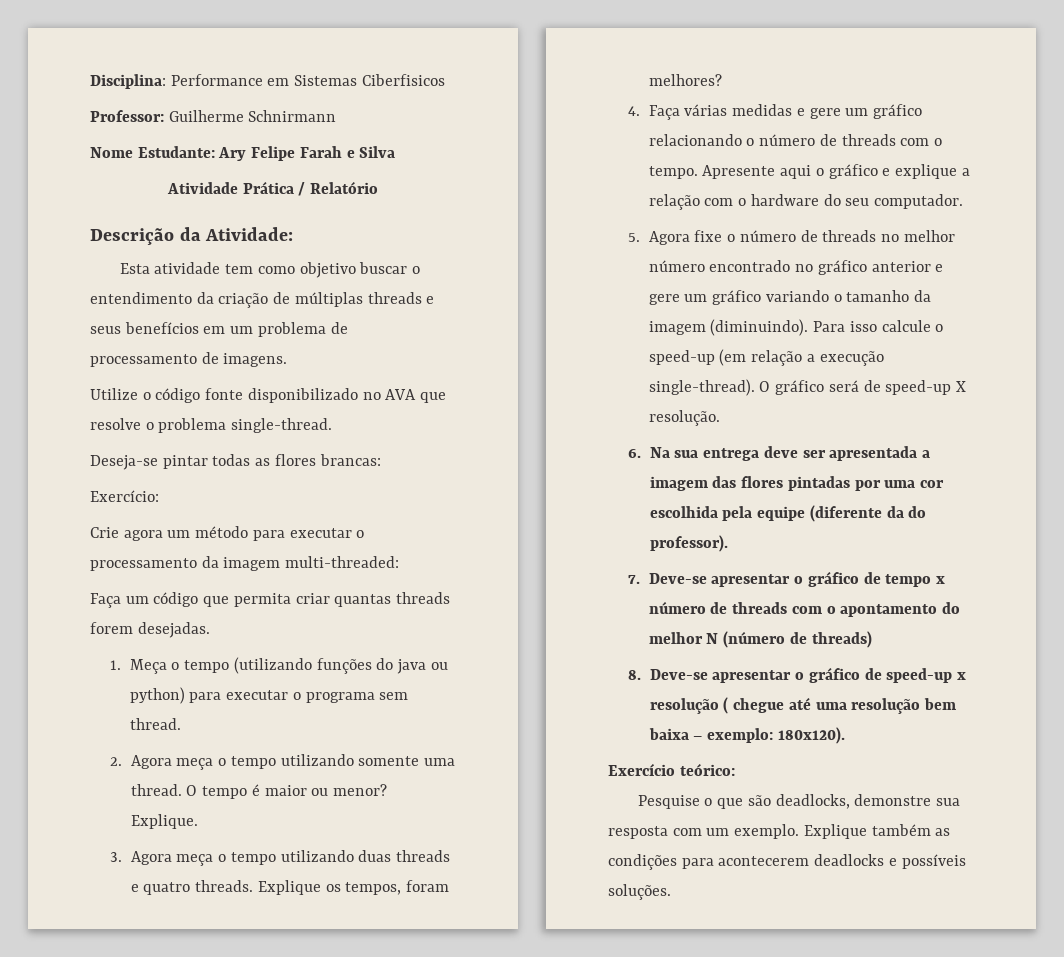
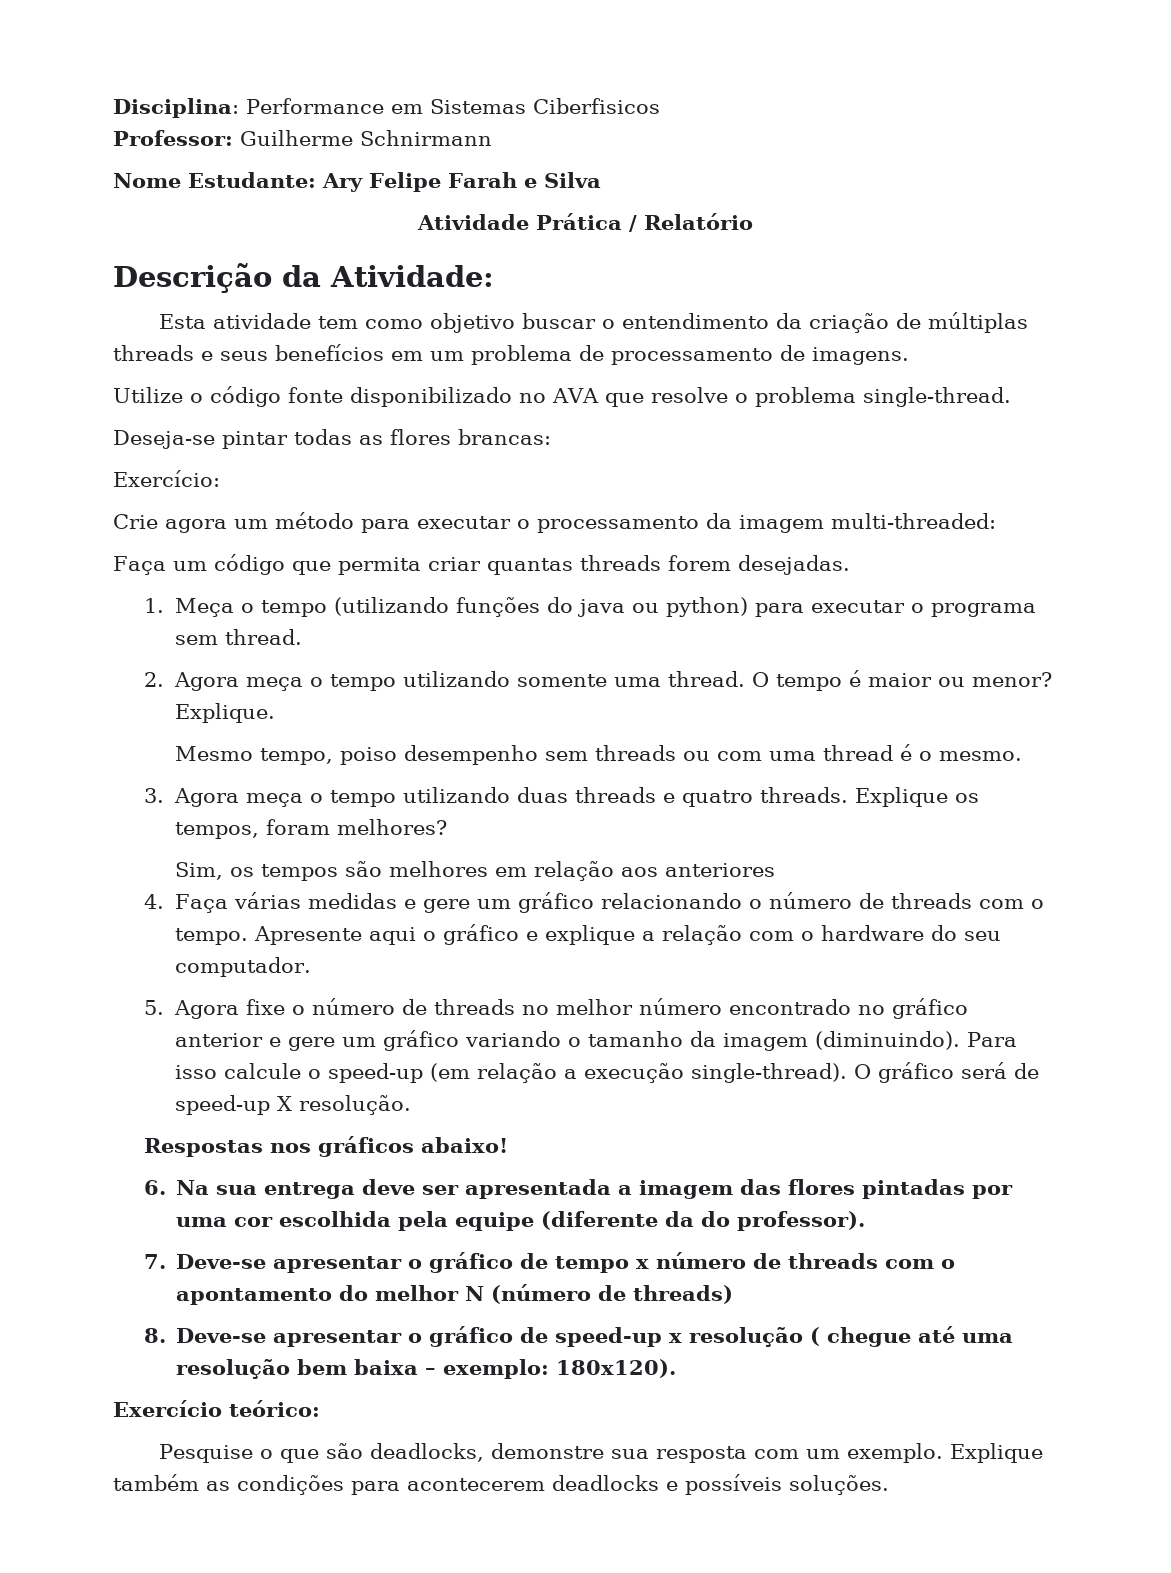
+ Mesmo tempo, poiso desempenho sem threads ou com uma thread é o mesmo.
+ Sim, os tempos são melhores em relação aos anteriores
+ Respostas nos gráficos abaixo!

